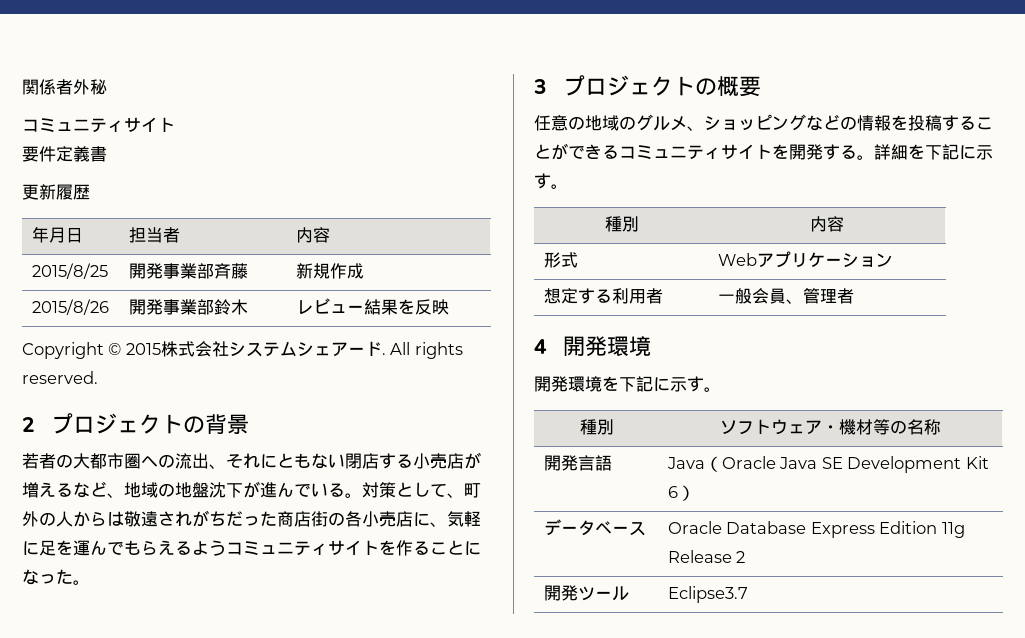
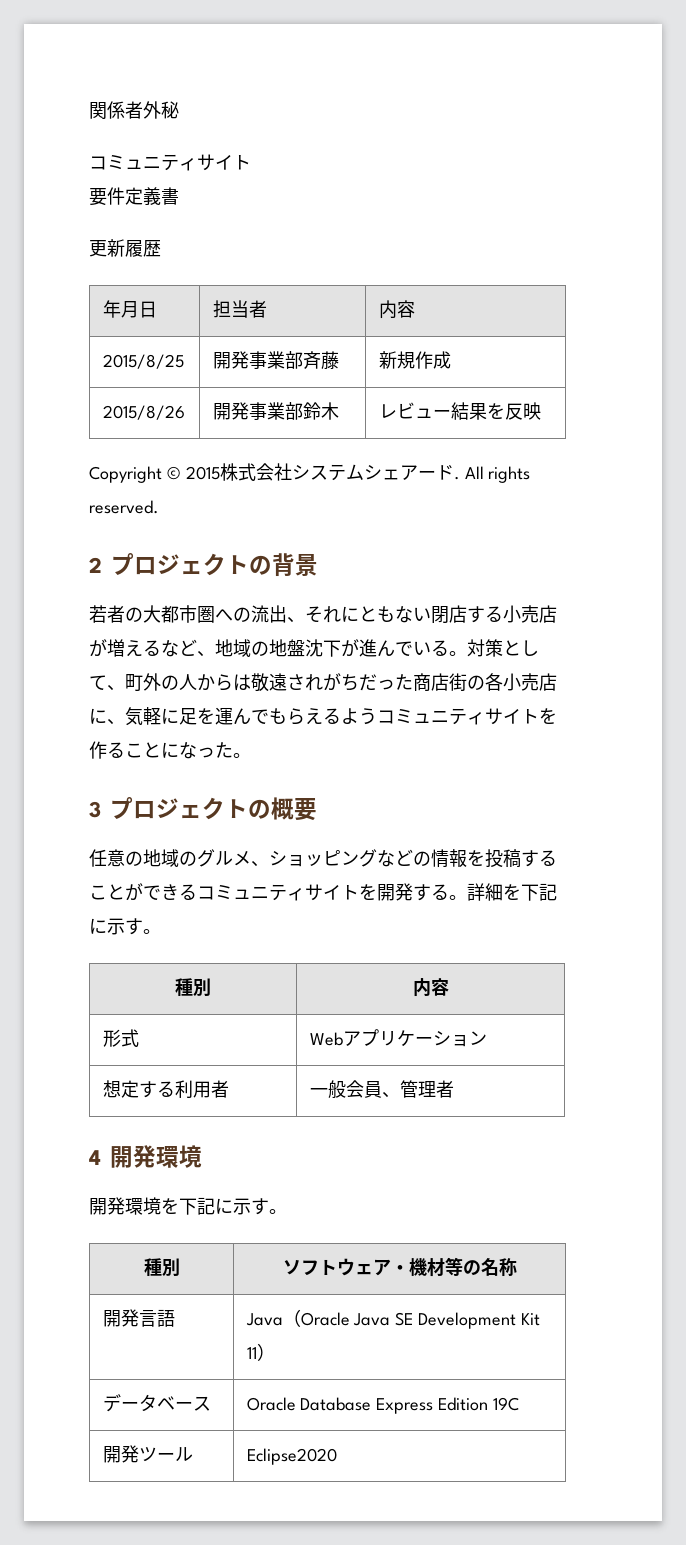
- 開発言語 | Java（Oracle Java SE Development Kit 6）
+ 開発言語 | Java（Oracle Java SE Development Kit 11）
- データベース | Oracle Database Express Edition 11g Release 2
+ データベース | Oracle Database Express Edition 19C
- 開発ツール | Eclipse3.7
+ 開発ツール | Eclipse2020

